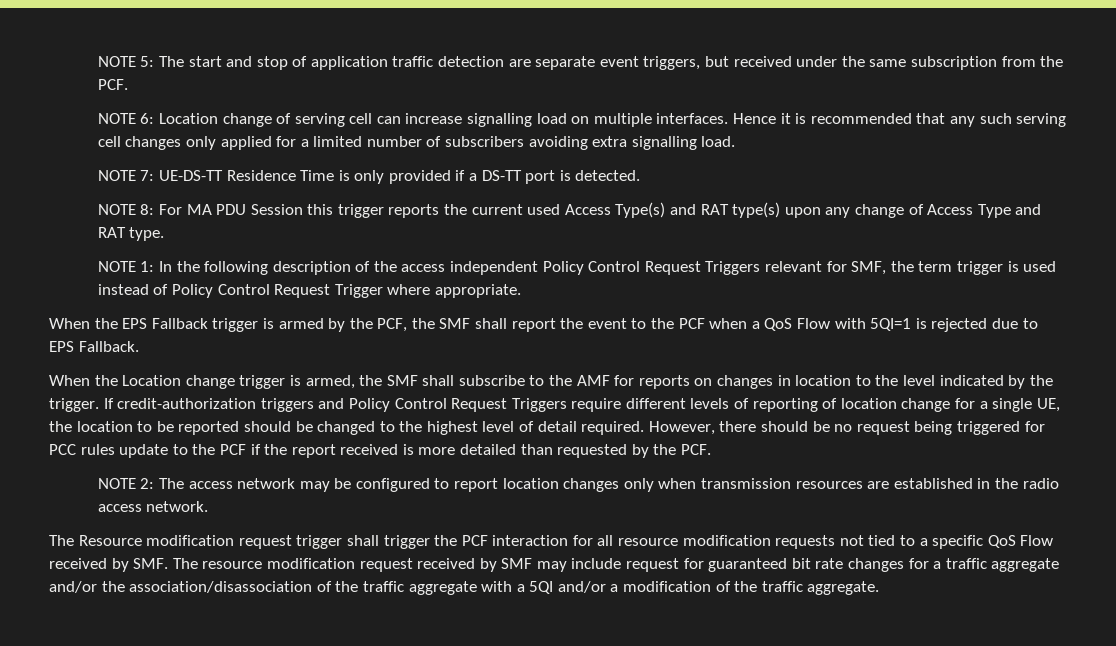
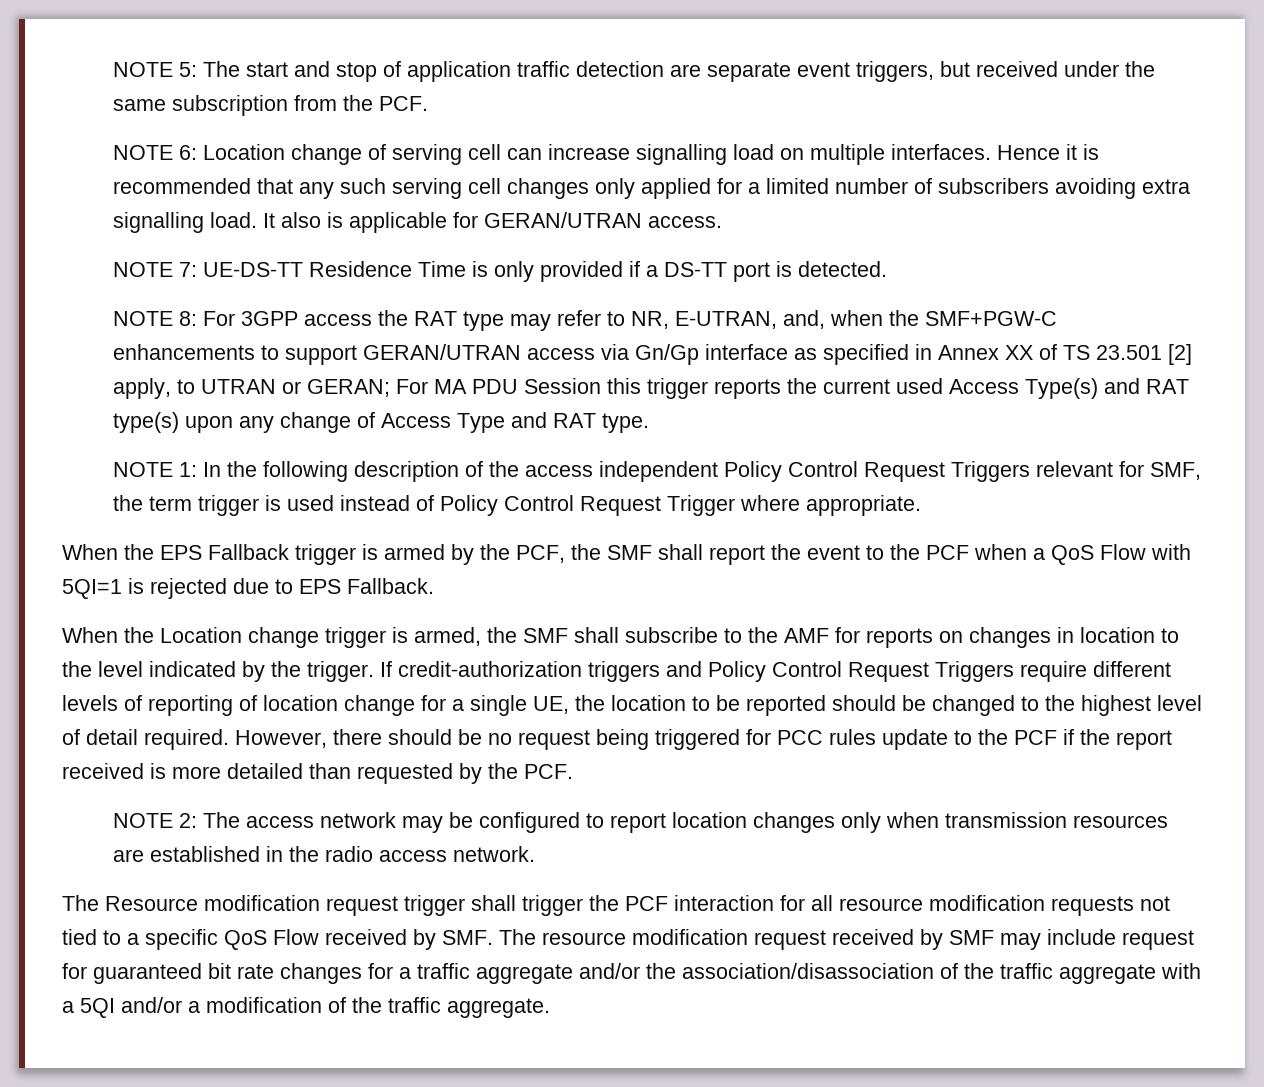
+ It also is applicable for GERAN/UTRAN access.
- NOTE 8: For MA PDU Session this trigger reports the current used Access Type(s) and RAT type(s) upon any change of Access Type and RAT type.
+ NOTE 8: For 3GPP access the RAT type may refer to NR, E-UTRAN, and, when the SMF+PGW-C enhancements to support GERAN/UTRAN access via Gn/Gp interface as specified in Annex XX of TS 23.501 [2] apply, to UTRAN or GERAN; For MA PDU Session this trigger reports the current used Access Type(s) and RAT type(s) upon any change of Access Type and RAT type.

